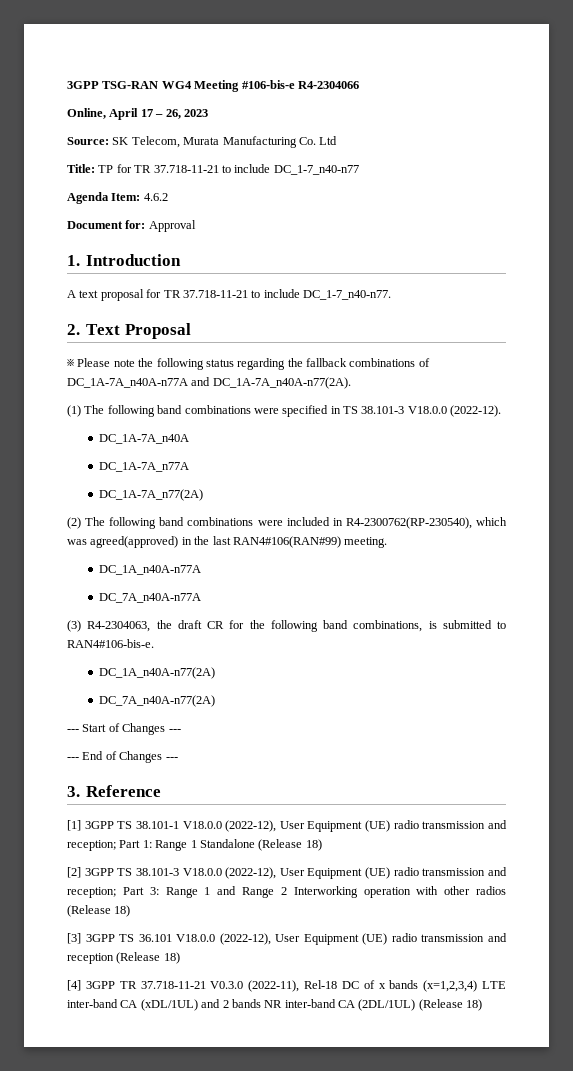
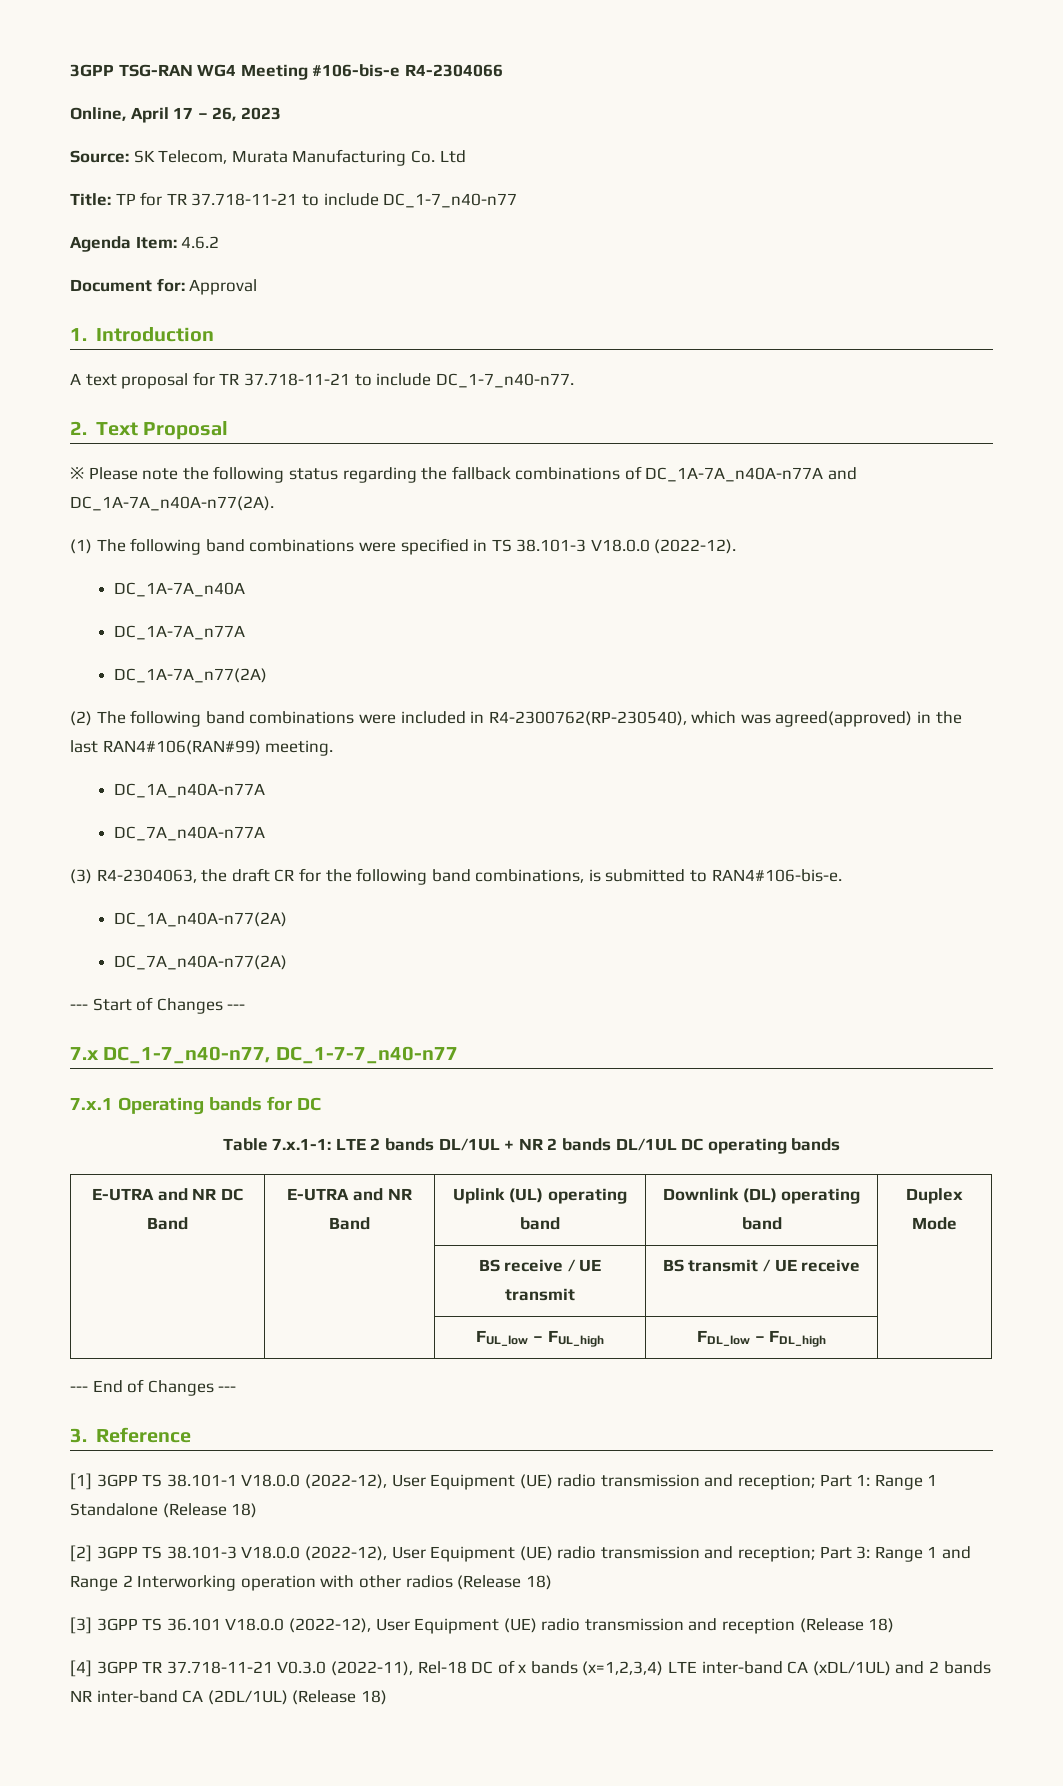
+ 7.x DC_1-7_n40-n77, DC_1-7-7_n40-n77
+ 7.x.1 Operating bands for DC
+ Table 7.x.1-1: LTE 2 bands DL/1UL + NR 2 bands DL/1UL DC operating bands
+ E-UTRA and NR DC Band | E-UTRA and NR Band | Uplink (UL) operating band | Downlink (DL) operating band | Duplex Mode
+ | | BS receive / UE transmit | BS transmit / UE receive |
+ | | FUL_low – FUL_high | FDL_low – FDL_high |

